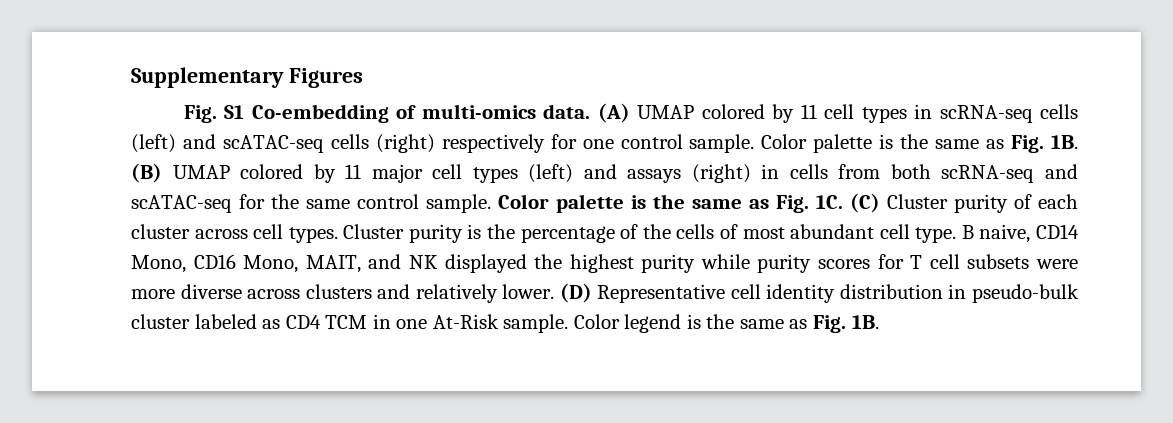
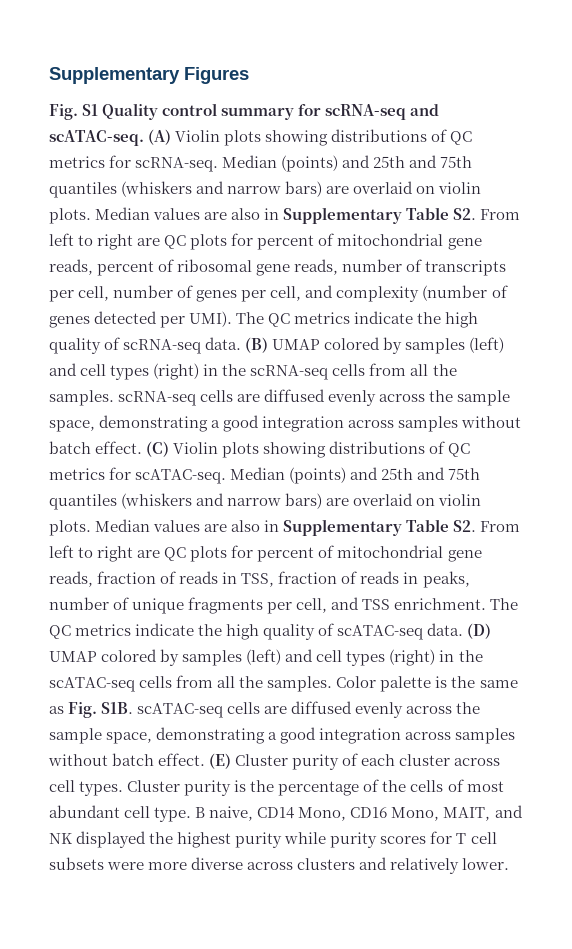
- Fig. S1 Co-embedding of multi-omics data. (A) UMAP colored by 11 cell types in scRNA-seq cells (left) and scATAC-seq cells (right) respectively for one control sample. Color palette is the same as Fig. 1B. (B) UMAP colored by 11 major cell types (left) and assays (right) in cells from both scRNA-seq and scATAC-seq for the same control sample. Color palette is the same as Fig. 1C. (C) Cluster purity of each cluster across cell types.
+ Fig. S1 Quality control summary for scRNA-seq and scATAC-seq. (A) Violin plots showing distributions of QC metrics for scRNA-seq. Median (points) and 25th and 75th quantiles (whiskers and narrow bars) are overlaid on violin plots. Median values are also in Supplementary Table S2. From left to right are QC plots for percent of mitochondrial gene reads, percent of ribosomal gene reads, number of transcripts per cell, number of genes per cell, and complexity (number of genes detected per UMI). The QC metrics indicate the high quality of scRNA-seq data. (B) UMAP colored by samples (left) and cell types (right) in the scRNA-seq cells from all the samples. scRNA-seq cells are diffused evenly across the sample space, demonstrating a good integration across samples without batch effect. (C) Violin plots showing distributions of QC metrics for scATAC-seq. Median (points) and 25th and 75th quantiles (whiskers and narrow bars) are overlaid on violin plots. Median values are also in Supplementary Table S2. From left to right are QC plots for percent of mitochondrial gene reads, fraction of reads in TSS, fraction of reads in peaks, number of unique fragments per cell, and TSS enrichment. The QC metrics indicate the high quality of scATAC-seq data. (D) UMAP colored by samples (left) and cell types (right) in the scATAC-seq cells from all the samples. Color palette is the same as Fig. S1B. scATAC-seq cells are diffused evenly across the sample space, demonstrating a good integration across samples without batch effect. (E) Cluster purity of each cluster across cell types.
- (D) Representative cell identity distribution in pseudo-bulk cluster labeled as CD4 TCM in one At-Risk sample. Color legend is the same as Fig. 1B.

